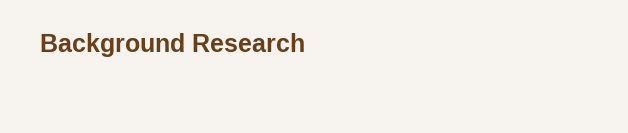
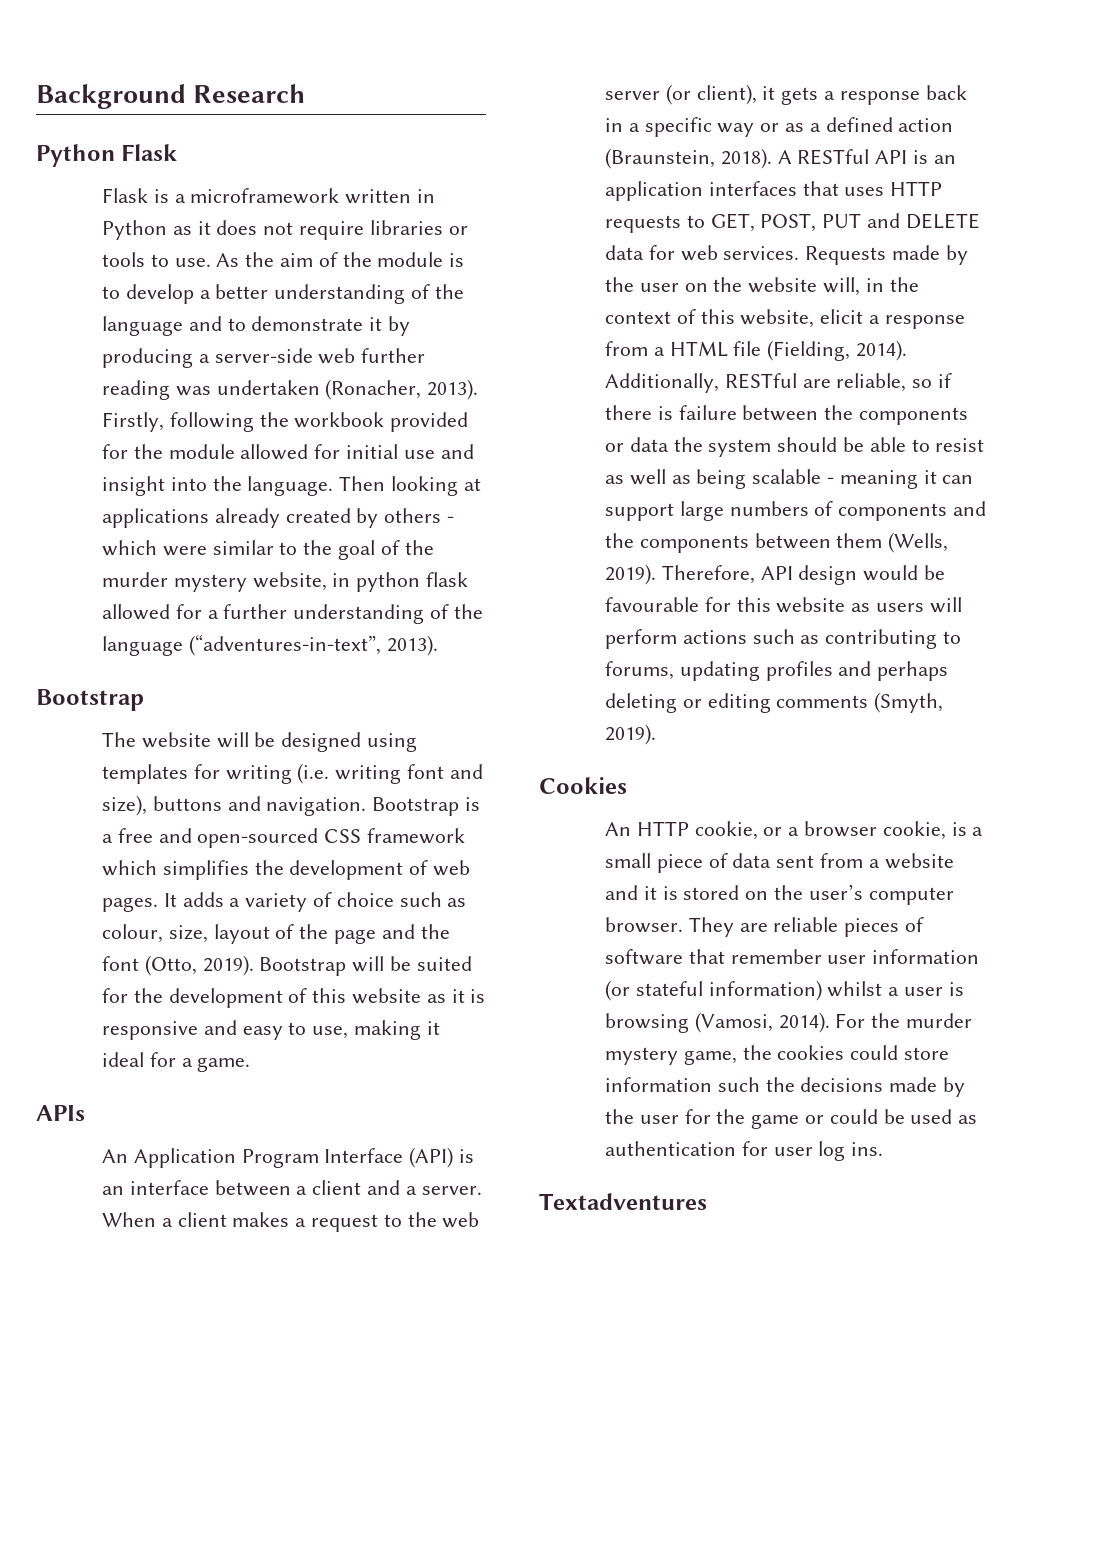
+ Python Flask
+ Flask is a microframework written in Python as it does not require libraries or tools to use. As the aim of the module is to develop a better understanding of the language and to demonstrate it by producing a server-side web further reading was undertaken (Ronacher, 2013). Firstly, following the workbook provided for the module allowed for initial use and insight into the language. Then looking at applications already created by others - which were similar to the goal of the murder mystery website, in python flask allowed for a further understanding of the language (“adventures-in-text”, 2013).
+ Bootstrap
+ The website will be designed using templates for writing (i.e. writing font and size), buttons and navigation. Bootstrap is a free and open-sourced CSS framework which simplifies the development of web pages. It adds a variety of choice such as colour, size, layout of the page and the font (Otto, 2019). Bootstrap will be suited for the development of this website as it is responsive and easy to use, making it ideal for a game.
+ APIs
+ An Application Program Interface (API) is an interface between a client and a server. When a client makes a request to the web server (or client), it gets a response back in a specific way or as a defined action (Braunstein, 2018). A RESTful API is an application interfaces that uses HTTP requests to GET, POST, PUT and DELETE data for web services. Requests made by the user on the website will, in the context of this website, elicit a response from a HTML file (Fielding, 2014). Additionally, RESTful are reliable, so if there is failure between the components or data the system should be able to resist as well as being scalable - meaning it can support large numbers of components and the components between them (Wells, 2019). Therefore, API design would be favourable for this website as users will perform actions such as contributing to forums, updating profiles and perhaps deleting or editing comments (Smyth, 2019).
+ Cookies
+ An HTTP cookie, or a browser cookie, is a small piece of data sent from a website and it is stored on the user’s computer browser. They are reliable pieces of software that remember user information (or stateful information) whilst a user is browsing (Vamosi, 2014). For the murder mystery game, the cookies could store information such the decisions made by the user for the game or could be used as authentication for user log ins.
+ Textadventures

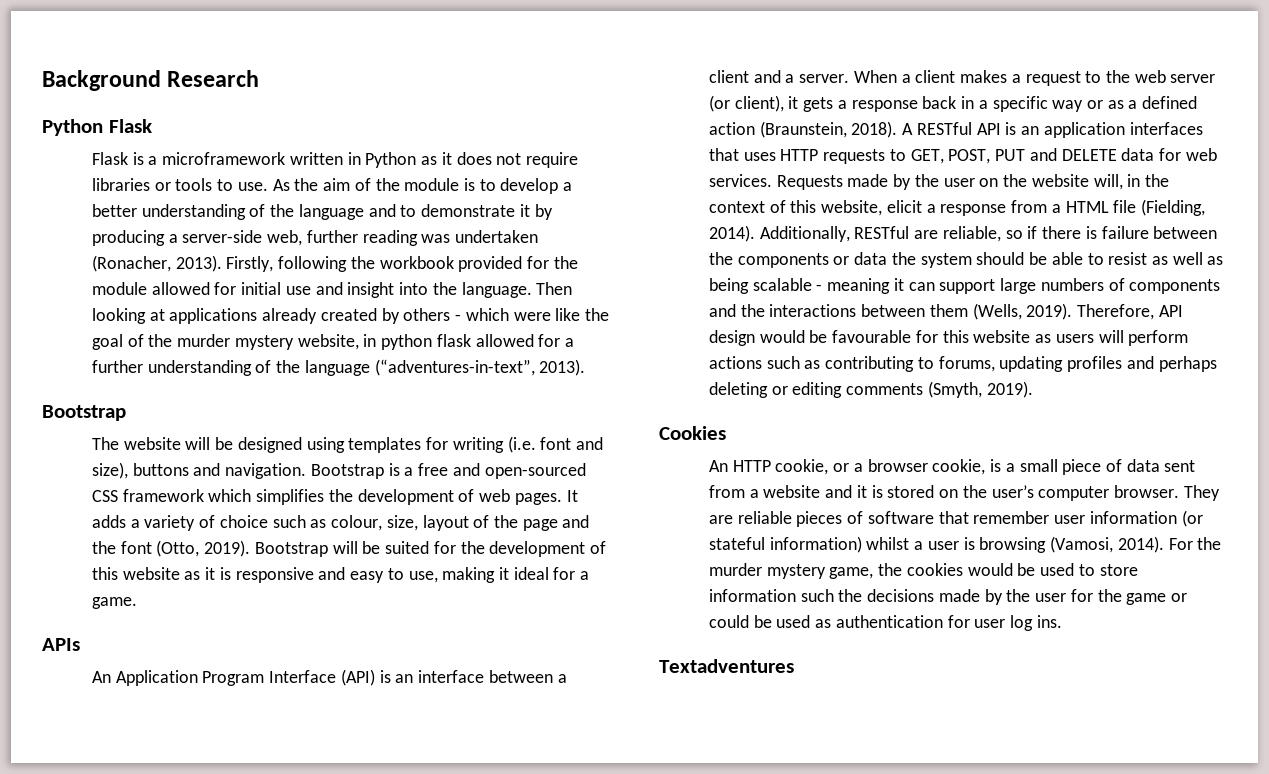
- As the aim of the module is to develop a better understanding of the language and to demonstrate it by producing a server-side web further reading was undertaken (Ronacher, 2013).
+ As the aim of the module is to develop a better understanding of the language and to demonstrate it by producing a server-side web, further reading was undertaken (Ronacher, 2013).
- Then looking at applications already created by others - which were similar to the goal of the murder mystery website, in python flask allowed for a further understanding of the language (“adventures-in-text”, 2013).
+ Then looking at applications already created by others - which were like the goal of the murder mystery website, in python flask allowed for a further understanding of the language (“adventures-in-text”, 2013).
- The website will be designed using templates for writing (i.e. writing font and size), buttons and navigation.
+ The website will be designed using templates for writing (i.e. font and size), buttons and navigation.
- Additionally, RESTful are reliable, so if there is failure between the components or data the system should be able to resist as well as being scalable - meaning it can support large numbers of components and the components between them (Wells, 2019).
+ Additionally, RESTful are reliable, so if there is failure between the components or data the system should be able to resist as well as being scalable - meaning it can support large numbers of components and the interactions between them (Wells, 2019).
- For the murder mystery game, the cookies could store information such the decisions made by the user for the game or could be used as authentication for user log ins.
+ For the murder mystery game, the cookies would be used to store information such the decisions made by the user for the game or could be used as authentication for user log ins.

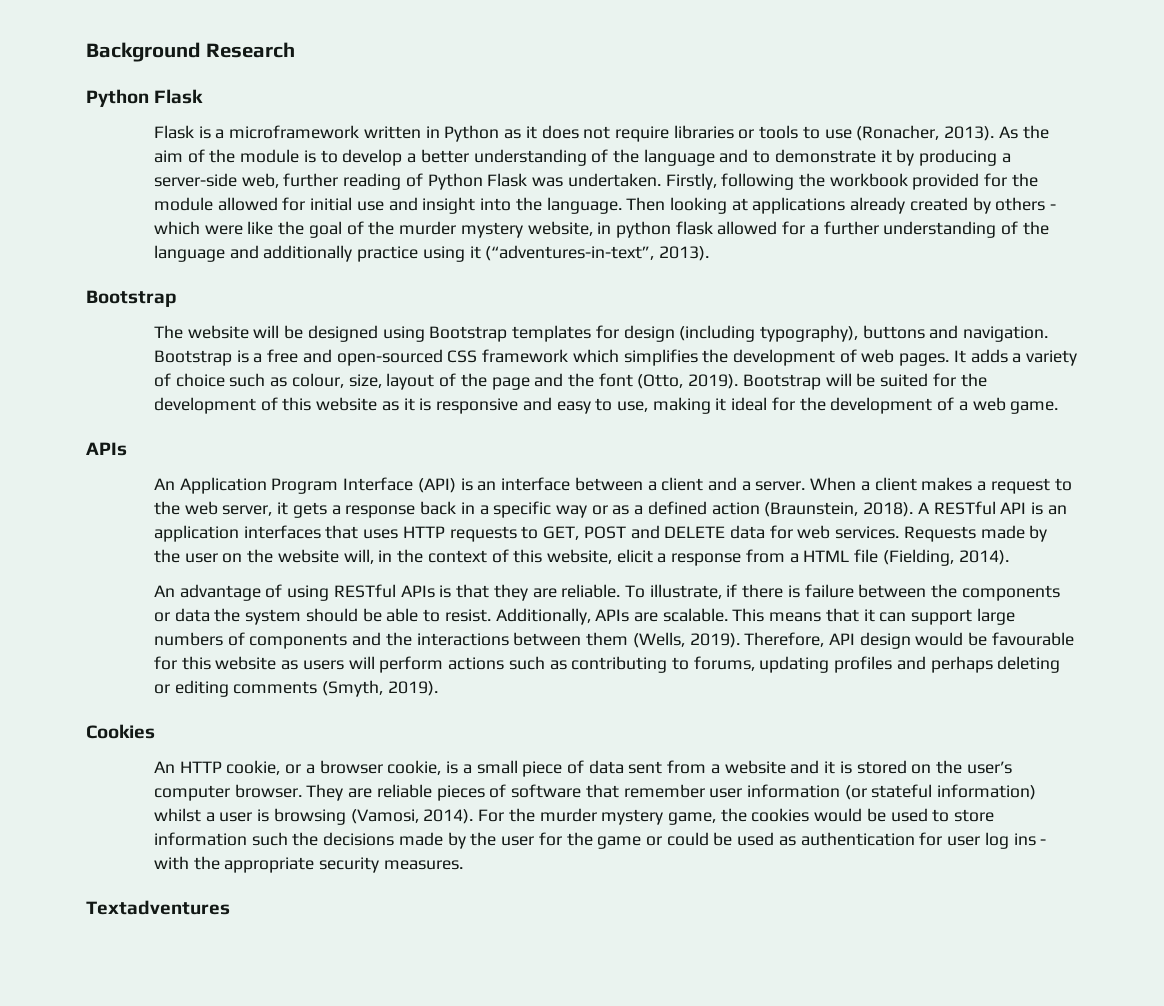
- Flask is a microframework written in Python as it does not require libraries or tools to use.
+ Flask is a microframework written in Python as it does not require libraries or tools to use (Ronacher, 2013).
- As the aim of the module is to develop a better understanding of the language and to demonstrate it by producing a server-side web, further reading was undertaken (Ronacher, 2013).
+ As the aim of the module is to develop a better understanding of the language and to demonstrate it by producing a server-side web, further reading of Python Flask was undertaken.
- Then looking at applications already created by others - which were like the goal of the murder mystery website, in python flask allowed for a further understanding of the language (“adventures-in-text”, 2013).
+ Then looking at applications already created by others - which were like the goal of the murder mystery website, in python flask allowed for a further understanding of the language and additionally practice using it (“adventures-in-text”, 2013).
- The website will be designed using templates for writing (i.e. font and size), buttons and navigation.
+ The website will be designed using Bootstrap templates for design (including typography), buttons and navigation.
- Bootstrap will be suited for the development of this website as it is responsive and easy to use, making it ideal for a game.
+ Bootstrap will be suited for the development of this website as it is responsive and easy to use, making it ideal for the development of a web game.
- When a client makes a request to the web server (or client), it gets a response back in a specific way or as a defined action (Braunstein, 2018).
+ When a client makes a request to the web server, it gets a response back in a specific way or as a defined action (Braunstein, 2018).
- A RESTful API is an application interfaces that uses HTTP requests to GET, POST, PUT and DELETE data for web services.
+ A RESTful API is an application interfaces that uses HTTP requests to GET, POST and DELETE data for web services.
- Requests made by the user on the website will, in the context of this website, elicit a response from a HTML file (Fielding, 2014). Additionally, RESTful are reliable, so if there is failure between the components or data the system should be able to resist as well as being scalable - meaning it can support large numbers of components and the interactions between them (Wells, 2019).
+ Requests made by the user on the website will, in the context of this website, elicit a response from a HTML file (Fielding, 2014).
+ An advantage of using RESTful APIs is that they are reliable. To illustrate, if there is failure between the components or data the system should be able to resist. Additionally, APIs are scalable. This means that it can support large numbers of components and the interactions between them (Wells, 2019).
- For the murder mystery game, the cookies would be used to store information such the decisions made by the user for the game or could be used as authentication for user log ins.
+ For the murder mystery game, the cookies would be used to store information such the decisions made by the user for the game or could be used as authentication for user log ins - with the appropriate security measures.

